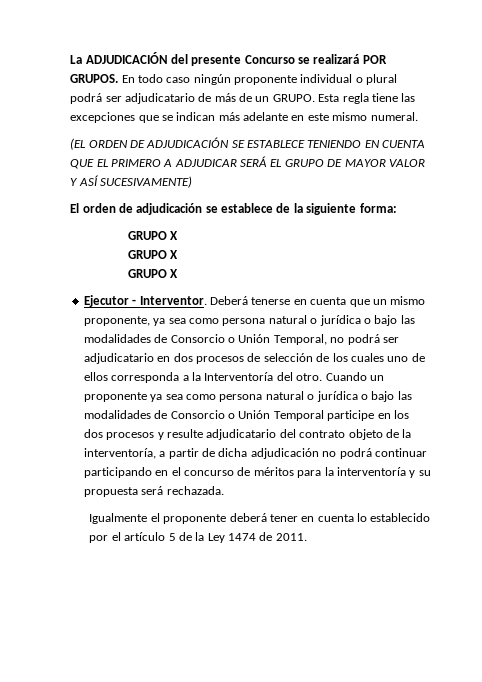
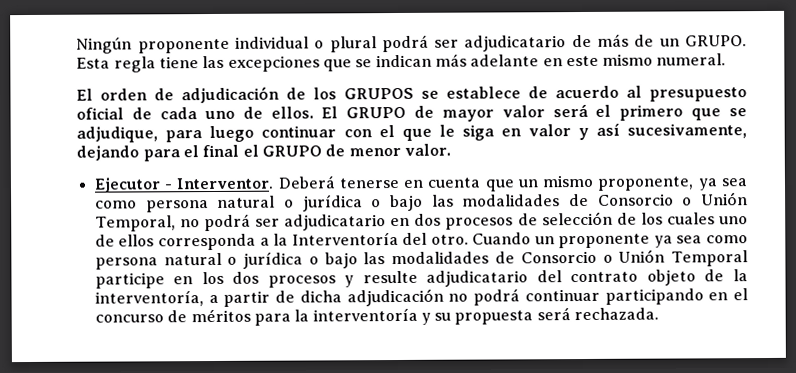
- La ADJUDICACIÓN del presente Concurso se realizará POR GRUPOS. En todo caso ningún proponente individual o plural podrá ser adjudicatario de más de un GRUPO.
+ Ningún proponente individual o plural podrá ser adjudicatario de más de un GRUPO.
- (EL ORDEN DE ADJUDICACIÓN SE ESTABLECE TENIENDO EN CUENTA QUE EL PRIMERO A ADJUDICAR SERÁ EL GRUPO DE MAYOR VALOR Y ASÍ SUCESIVAMENTE)
- El orden de adjudicación se establece de la siguiente forma:
- GRUPO X
- GRUPO X
- GRUPO X
+ El orden de adjudicación de los GRUPOS se establece de acuerdo al presupuesto oficial de cada uno de ellos. El GRUPO de mayor valor será el primero que se adjudique, para luego continuar con el que le siga en valor y así sucesivamente, dejando para el final el GRUPO de menor valor.
- Igualmente el proponente deberá tener en cuenta lo establecido por el artículo 5 de la Ley 1474 de 2011.

